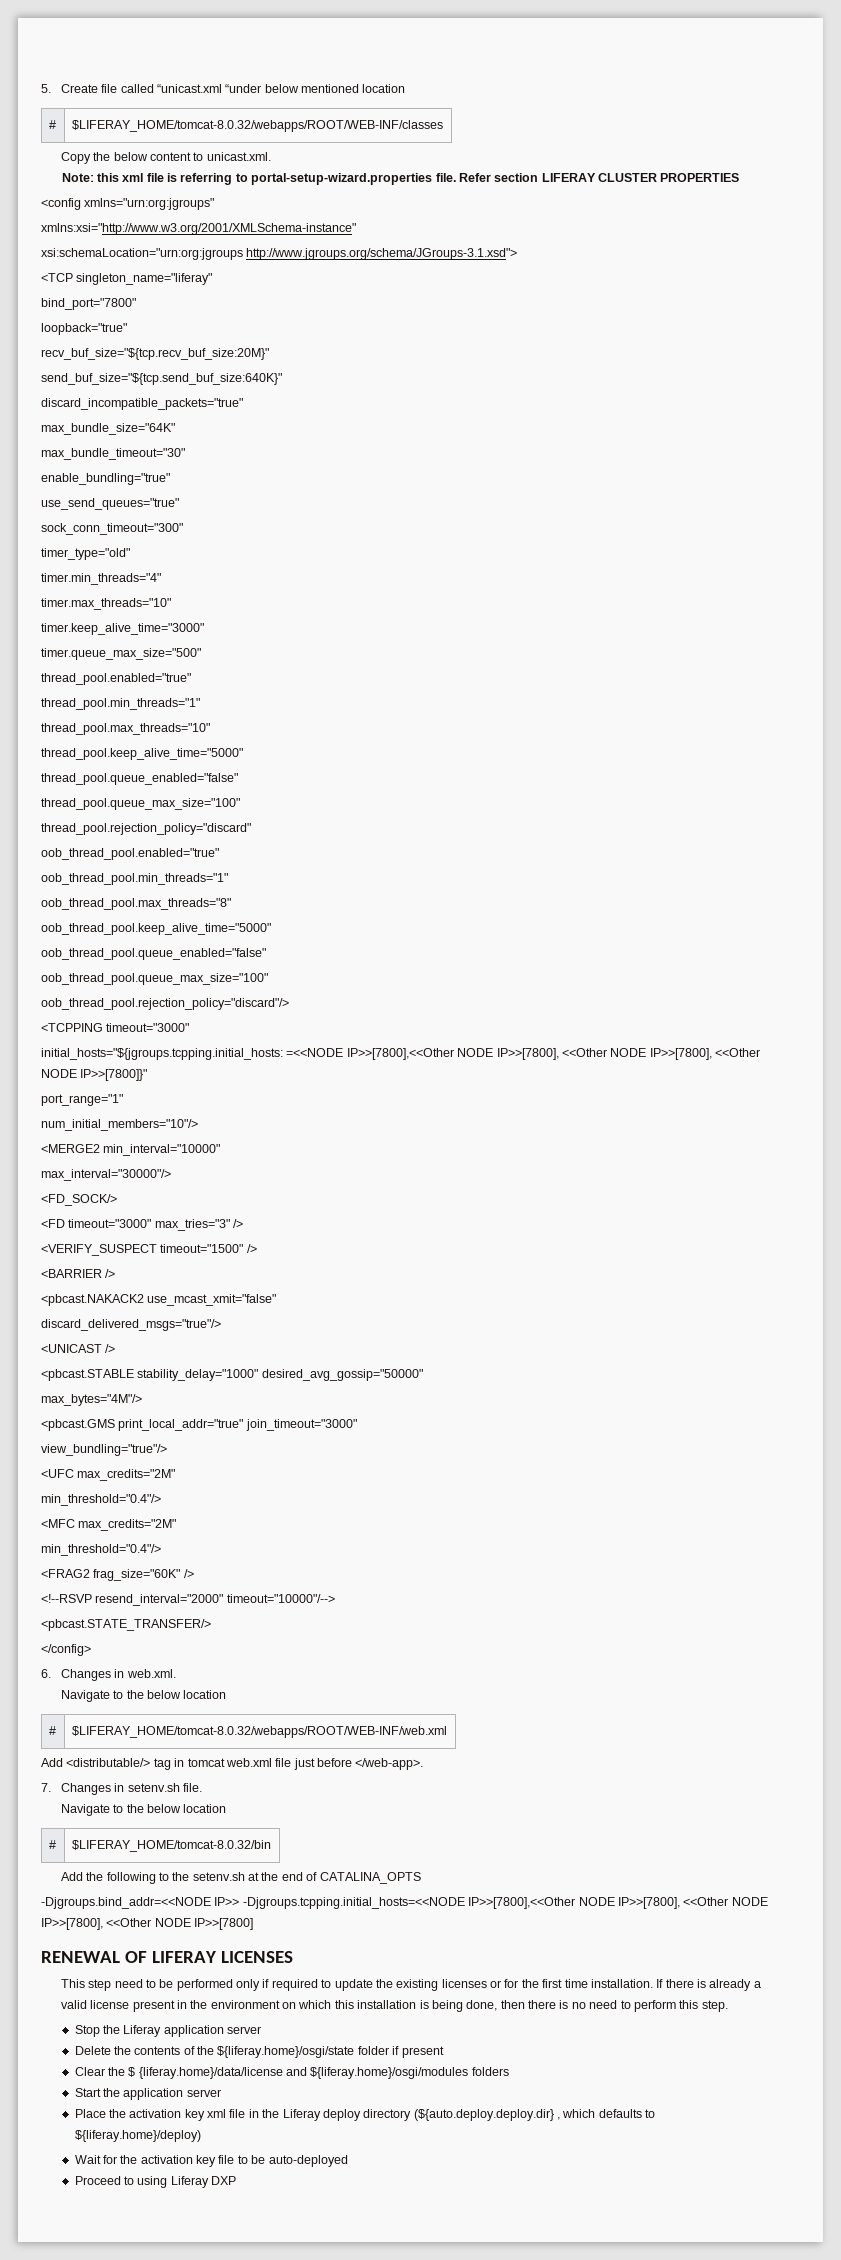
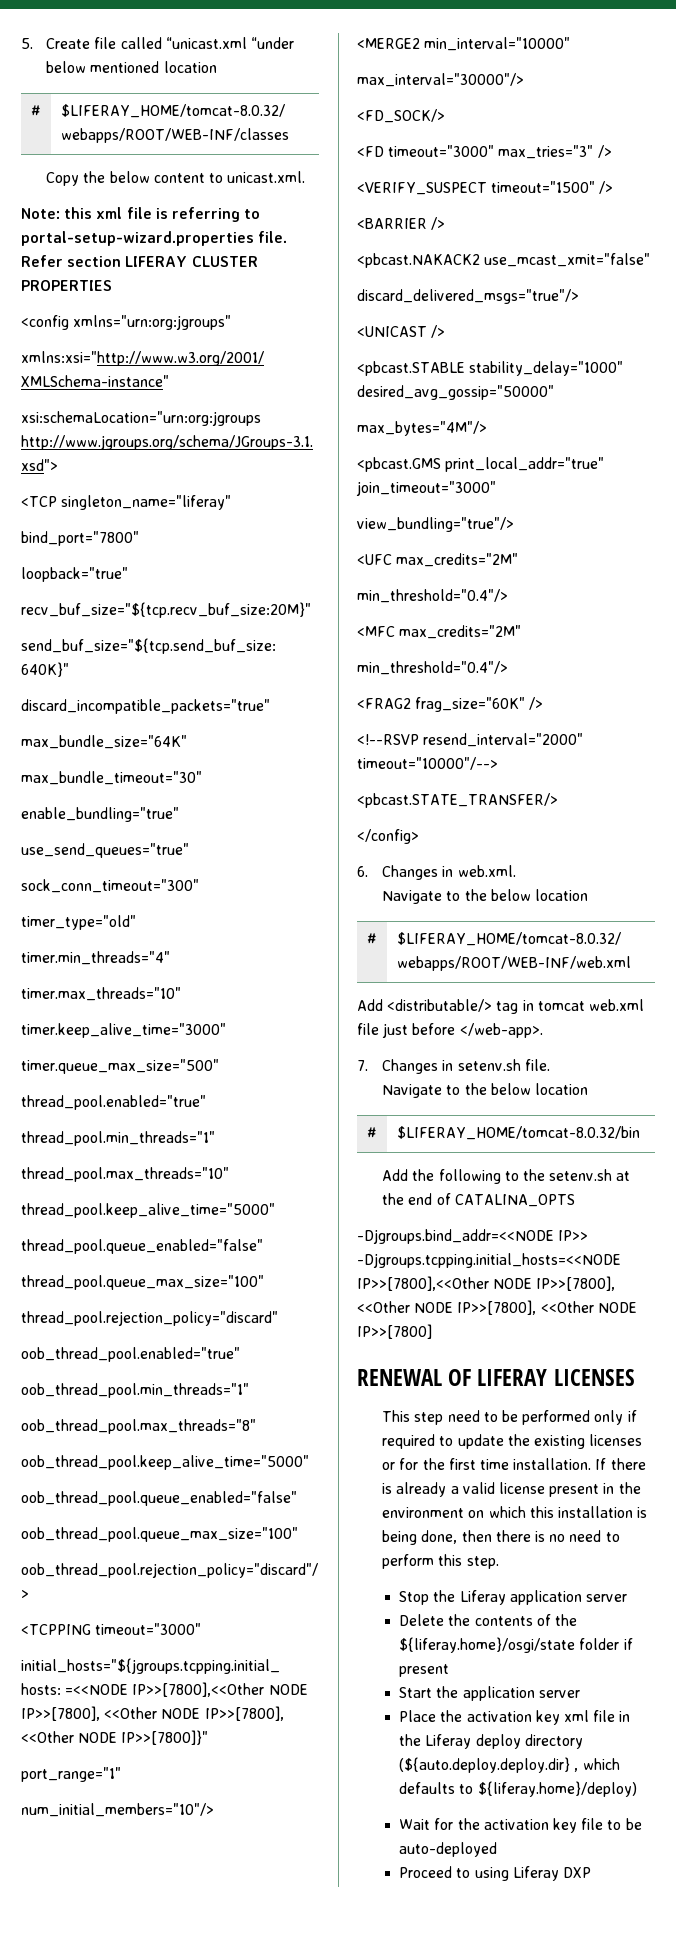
- Clear the $ {liferay.home}/data/license and ${liferay.home}/osgi/modules folders

